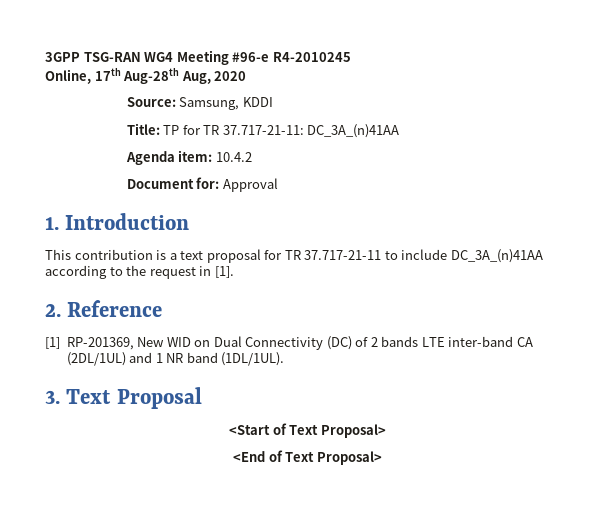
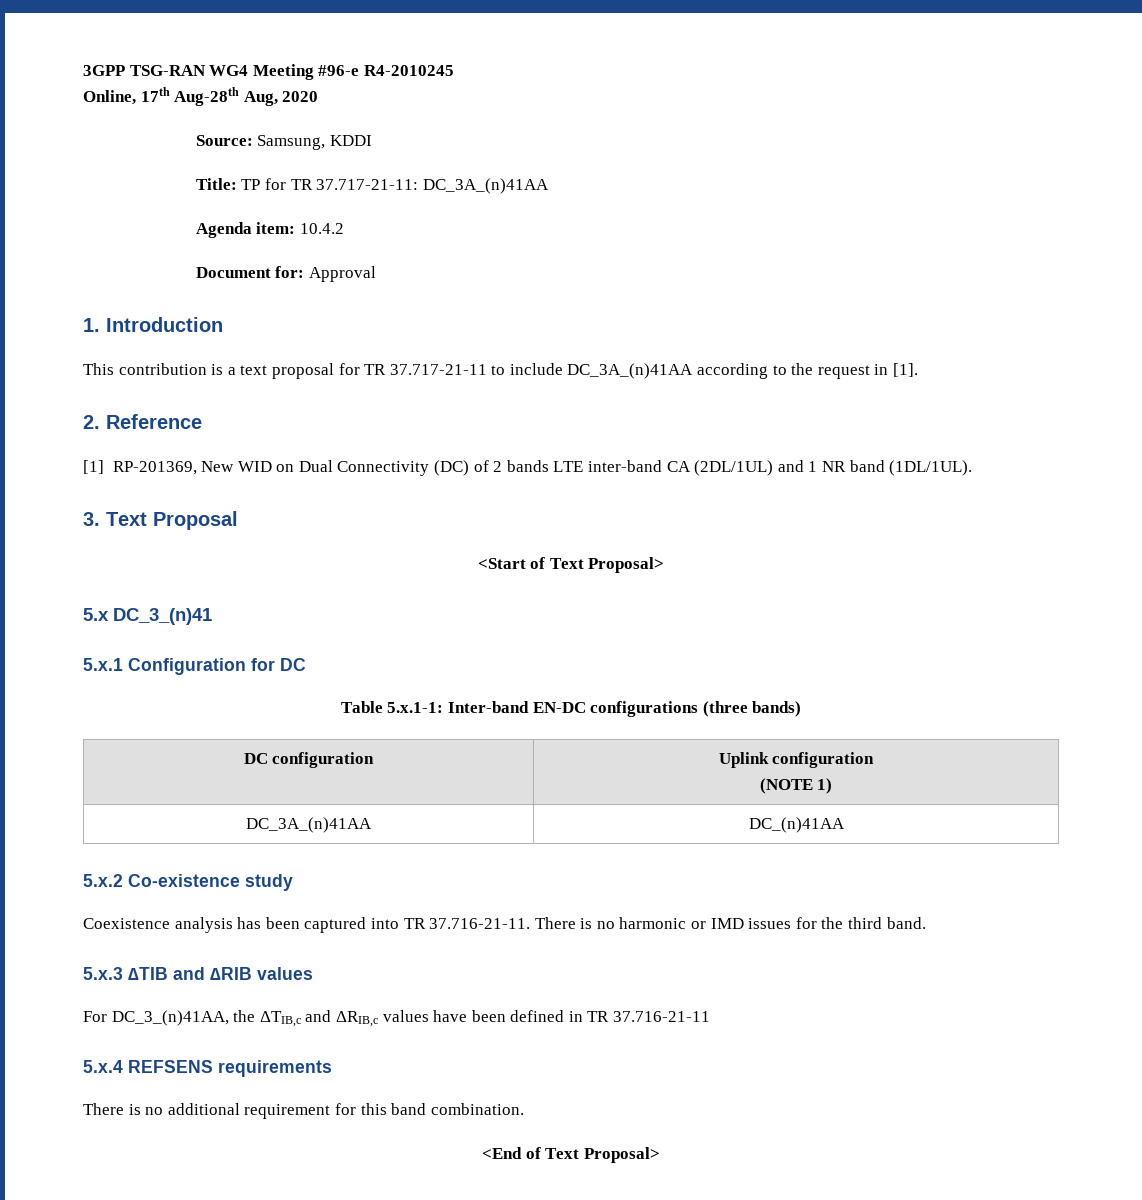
+ 5.x DC_3_(n)41
+ 5.x.1 Configuration for DC
+ Table 5.x.1-1: Inter-band EN-DC configurations (three bands)
+ DC configuration | Uplink configuration
+ (NOTE 1)
+ DC_3A_(n)41AA | DC_(n)41AA
+ 5.x.2 Co-existence study
+ Coexistence analysis has been captured into TR 37.716-21-11. There is no harmonic or IMD issues for the third band.
+ 5.x.3 ∆TIB and ∆RIB values
+ For DC_3_(n)41AA, the ΔTIB,c and ΔRIB,c values have been defined in TR 37.716-21-11
+ 5.x.4 REFSENS requirements
+ There is no additional requirement for this band combination.

